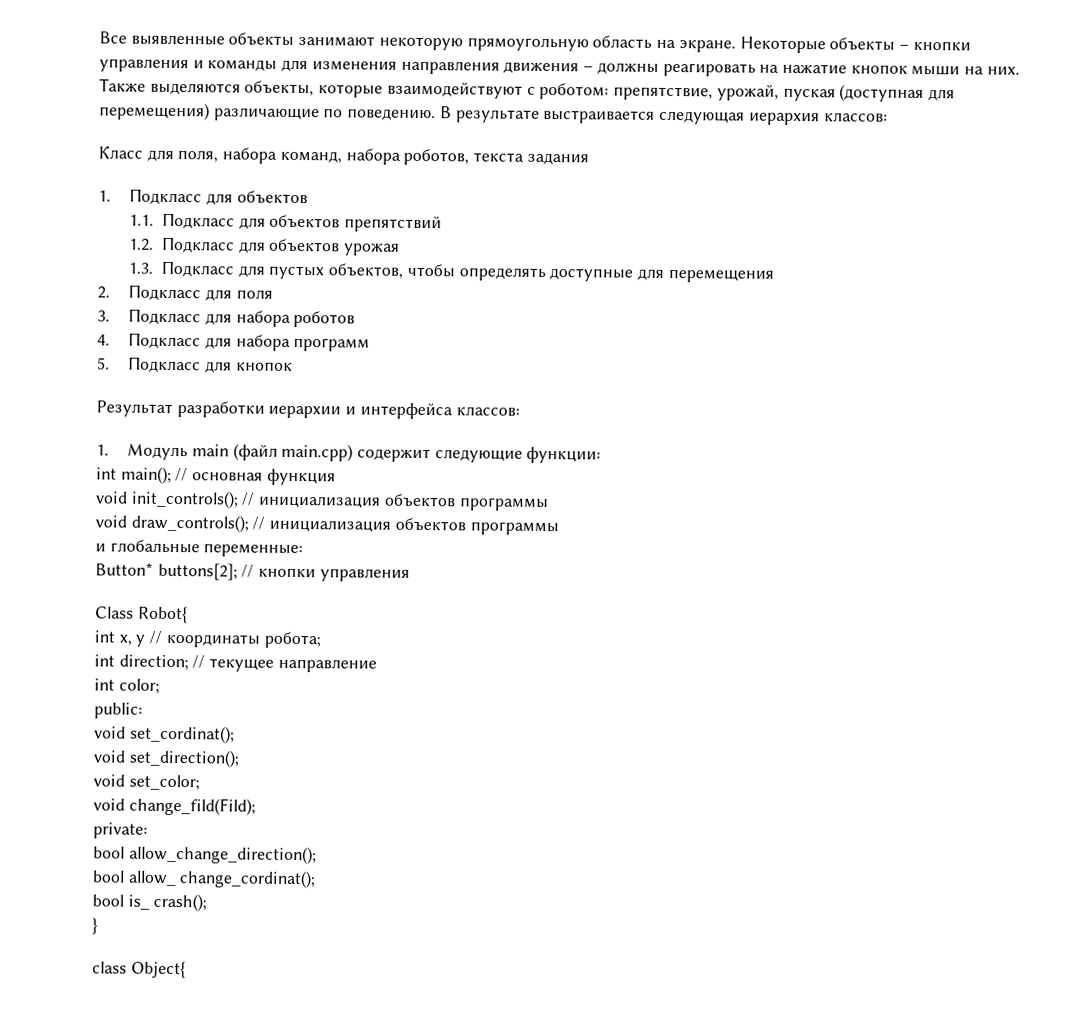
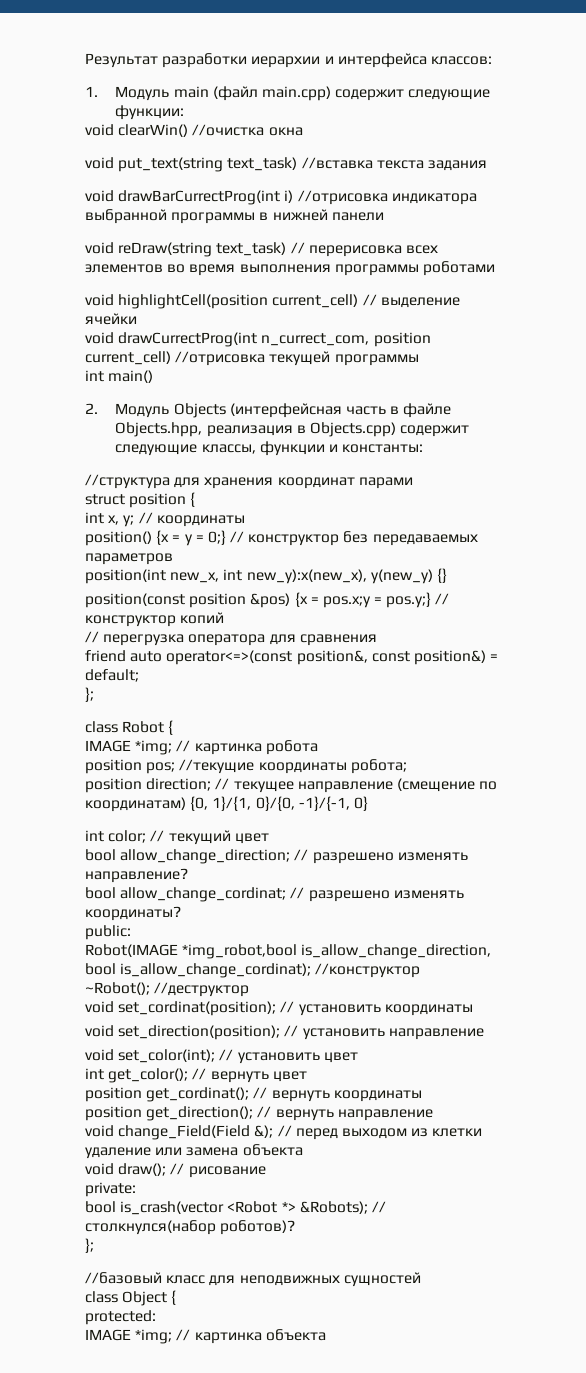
- Все выявленные объекты занимают некоторую прямоугольную область на экране. Некоторые объекты – кнопки управления и команды для изменения направления движения – должны реагировать на нажатие кнопок мыши на них. Также выделяются объекты, которые взаимодействуют с роботом: препятствие, урожай, пуская (доступная для перемещения) различающие по поведению. В результате выстраивается следующая иерархия классов:
- Класс для поля, набора команд, набора роботов, текста задания
- 1. Подкласс для объектов
- 1.1. Подкласс для объектов препятствий
- 1.2. Подкласс для объектов урожая
- 1.3. Подкласс для пустых объектов, чтобы определять доступные для перемещения
- 2. Подкласс для поля
- 3. Подкласс для набора роботов
- 4. Подкласс для набора программ
- 5. Подкласс для кнопок
- int main(); // основная функция
- void init_controls(); // инициализация объектов программы
- void draw_controls(); // инициализация объектов программы
- и глобальные переменные:
- Button* buttons[2]; // кнопки управления
- Class Robot{
- int x, y // координаты робота;
+ void clearWin() //очистка окна
+ void put_text(string text_task) //вставка текста задания
+ void drawBarCurrectProg(int i) //отрисовка индикатора выбранной программы в нижней панели
+ void reDraw(string text_task) // перерисовка всех элементов во время выполнения программы роботами
+ void highlightCell(position current_cell) // выделение ячейки
+ void drawCurrectProg(int n_currect_com, position current_cell) //отрисовка текущей программы
+ int main()
+ 2. Модуль Objects (интерфейсная часть в файле Objects.hpp, реализация в Objects.cpp) содержит следующие классы, функции и константы:
+ //структура для хранения координат парами
+ struct position {
+ int x, y; // координаты
+ position() {x = y = 0;} // конструктор без передаваемых параметров
+ position(int new_x, int new_y):x(new_x), y(new_y) {}
+ position(const position &pos) {x = pos.x;y = pos.y;} // конструктор копий
+ // перегрузка оператора для сравнения
+ friend auto operator<=>(const position&, const position&) = default;
+ };
+ class Robot {
+ IMAGE *img; // картинка робота
+ position pos; //текущие координаты робота;
- int direction; // текущее направление
- int color;
+ position direction; // текущее направление (смещение по координатам) {0, 1}/{1, 0}/{0, -1}/{-1, 0}
+ int color; // текущий цвет
+ bool allow_change_direction; // разрешено изменять направление?
+ bool allow_change_cordinat; // разрешено изменять координаты?
  public:
- void set_cordinat();
- void set_direction();
- void set_color;
- void change_fild(Fild);
+ Robot(IMAGE *img_robot,bool is_allow_change_direction, bool is_allow_change_cordinat); //конструктор
+ ~Robot(); //деструктор
+ void set_cordinat(position); // установить координаты
+ void set_direction(position); // установить направление
+ void set_color(int); // установить цвет
+ int get_color(); // вернуть цвет
+ position get_cordinat(); // вернуть координаты
+ position get_direction(); // вернуть направление
+ void change_Field(Field &); // перед выходом из клетки удаление или замена объекта
+ void draw(); // рисование
  private:
- bool allow_change_direction();
- bool allow_ change_cordinat();
- bool is_ crash();
- }
- class Object{
+ bool is_crash(vector <Robot *> &Robots); // столкнулся(набор роботов)?
+ };
+ //базовый класс для неподвижных сущностей
+ class Object {
+ protected:
+ IMAGE *img; // картинка объекта

